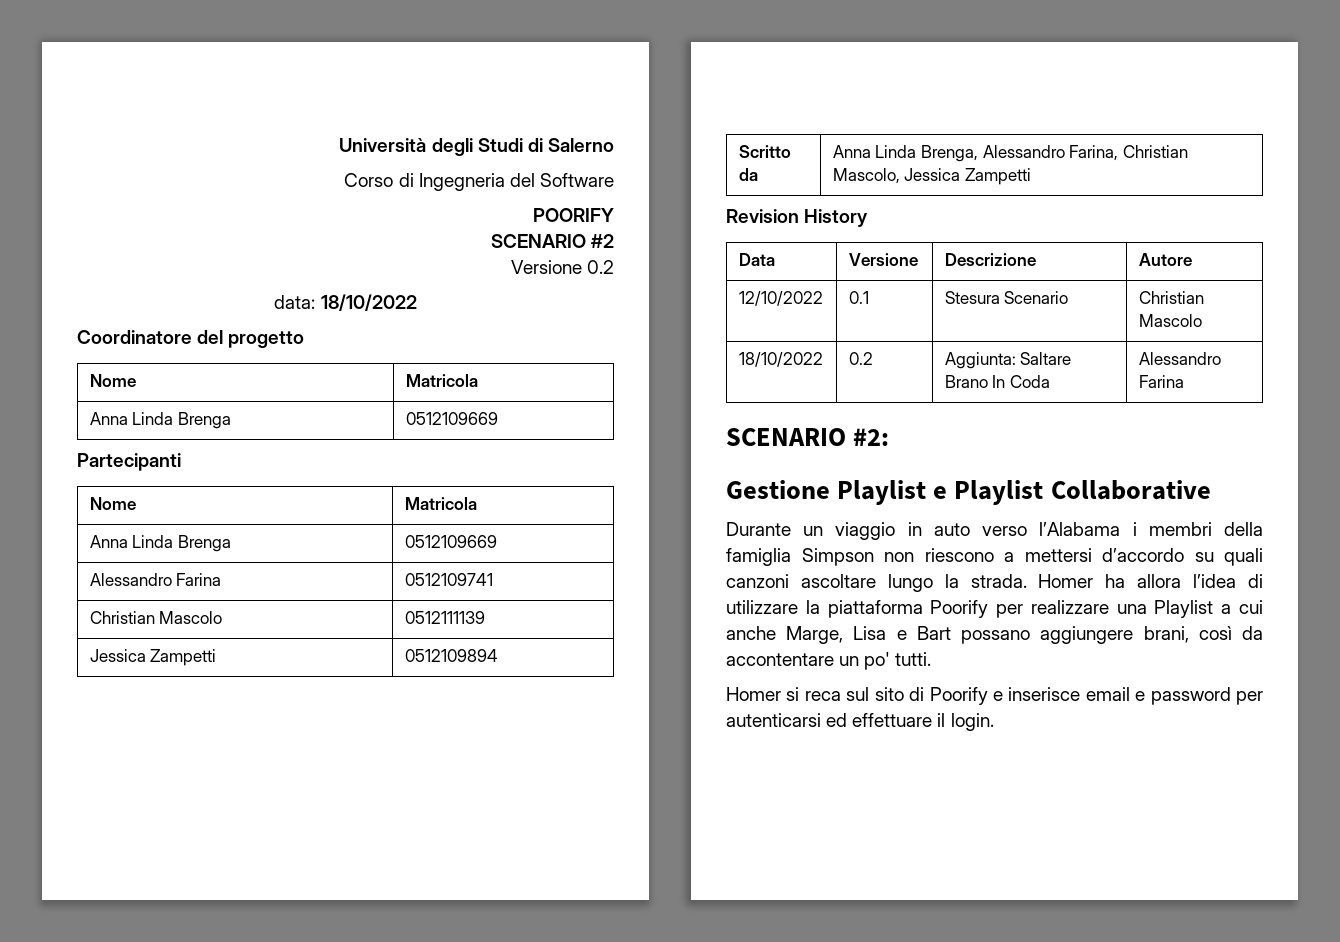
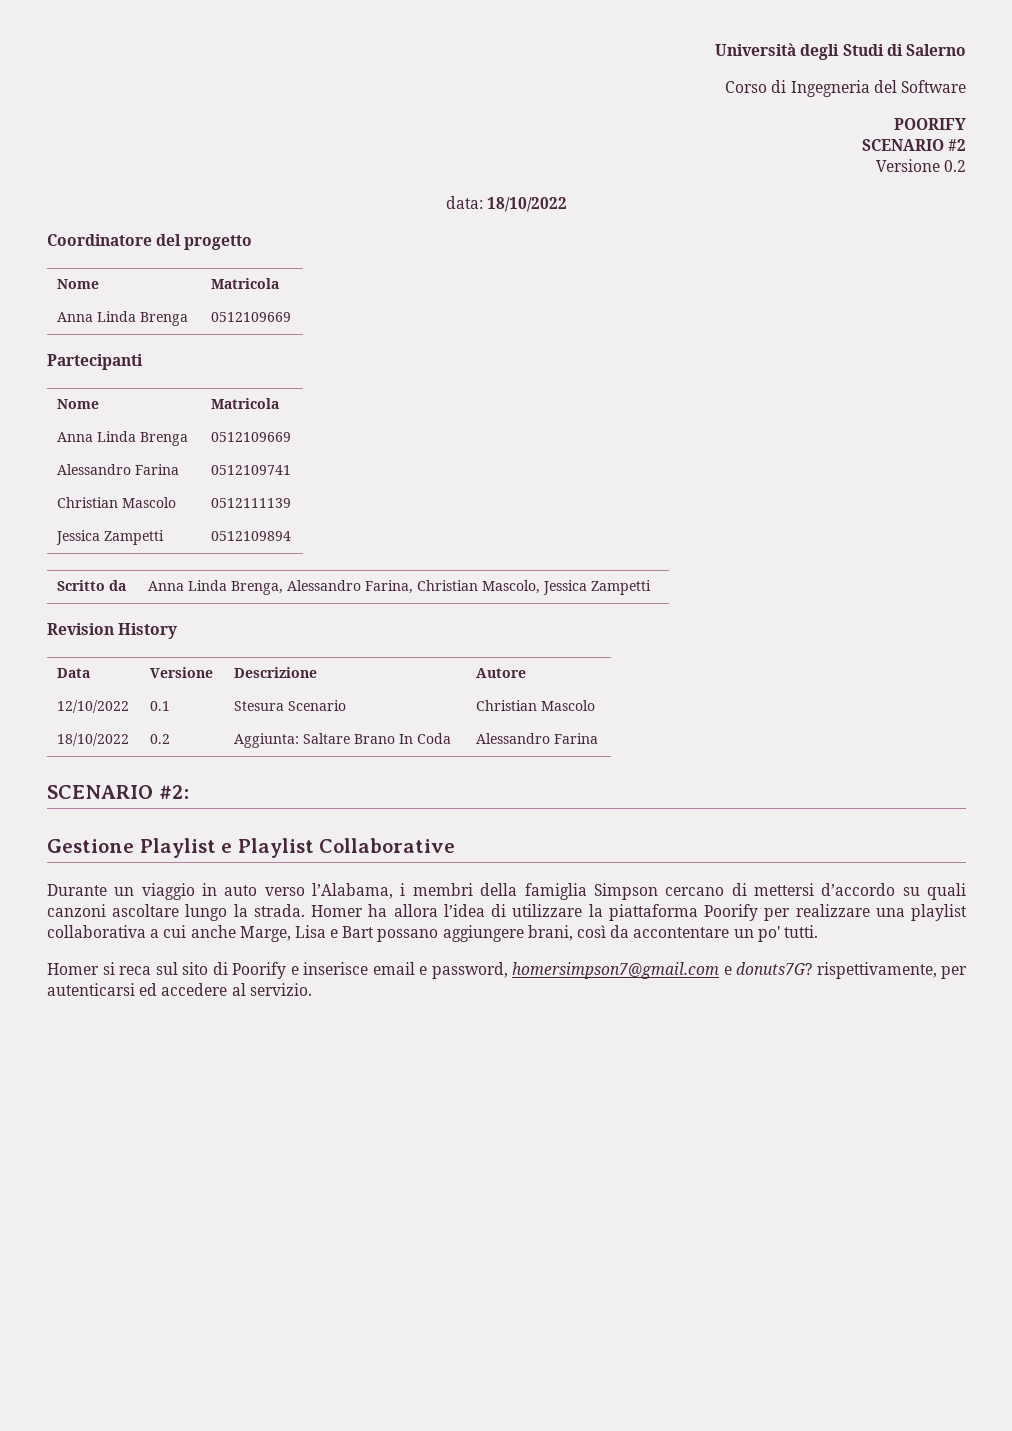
- Durante un viaggio in auto verso l’Alabama i membri della famiglia Simpson non riescono a mettersi d’accordo su quali canzoni ascoltare lungo la strada.
+ Durante un viaggio in auto verso l’Alabama, i membri della famiglia Simpson cercano di mettersi d’accordo su quali canzoni ascoltare lungo la strada.
- Homer ha allora l’idea di utilizzare la piattaforma Poorify per realizzare una Playlist a cui anche Marge, Lisa e Bart possano aggiungere brani, così da accontentare un po' tutti.
+ Homer ha allora l’idea di utilizzare la piattaforma Poorify per realizzare una playlist collaborativa a cui anche Marge, Lisa e Bart possano aggiungere brani, così da accontentare un po' tutti.
- Homer si reca sul sito di Poorify e inserisce email e password per autenticarsi ed effettuare il login.
+ Homer si reca sul sito di Poorify e inserisce email e password, homersimpson7@gmail.com e donuts7G? rispettivamente, per autenticarsi ed accedere al servizio.

